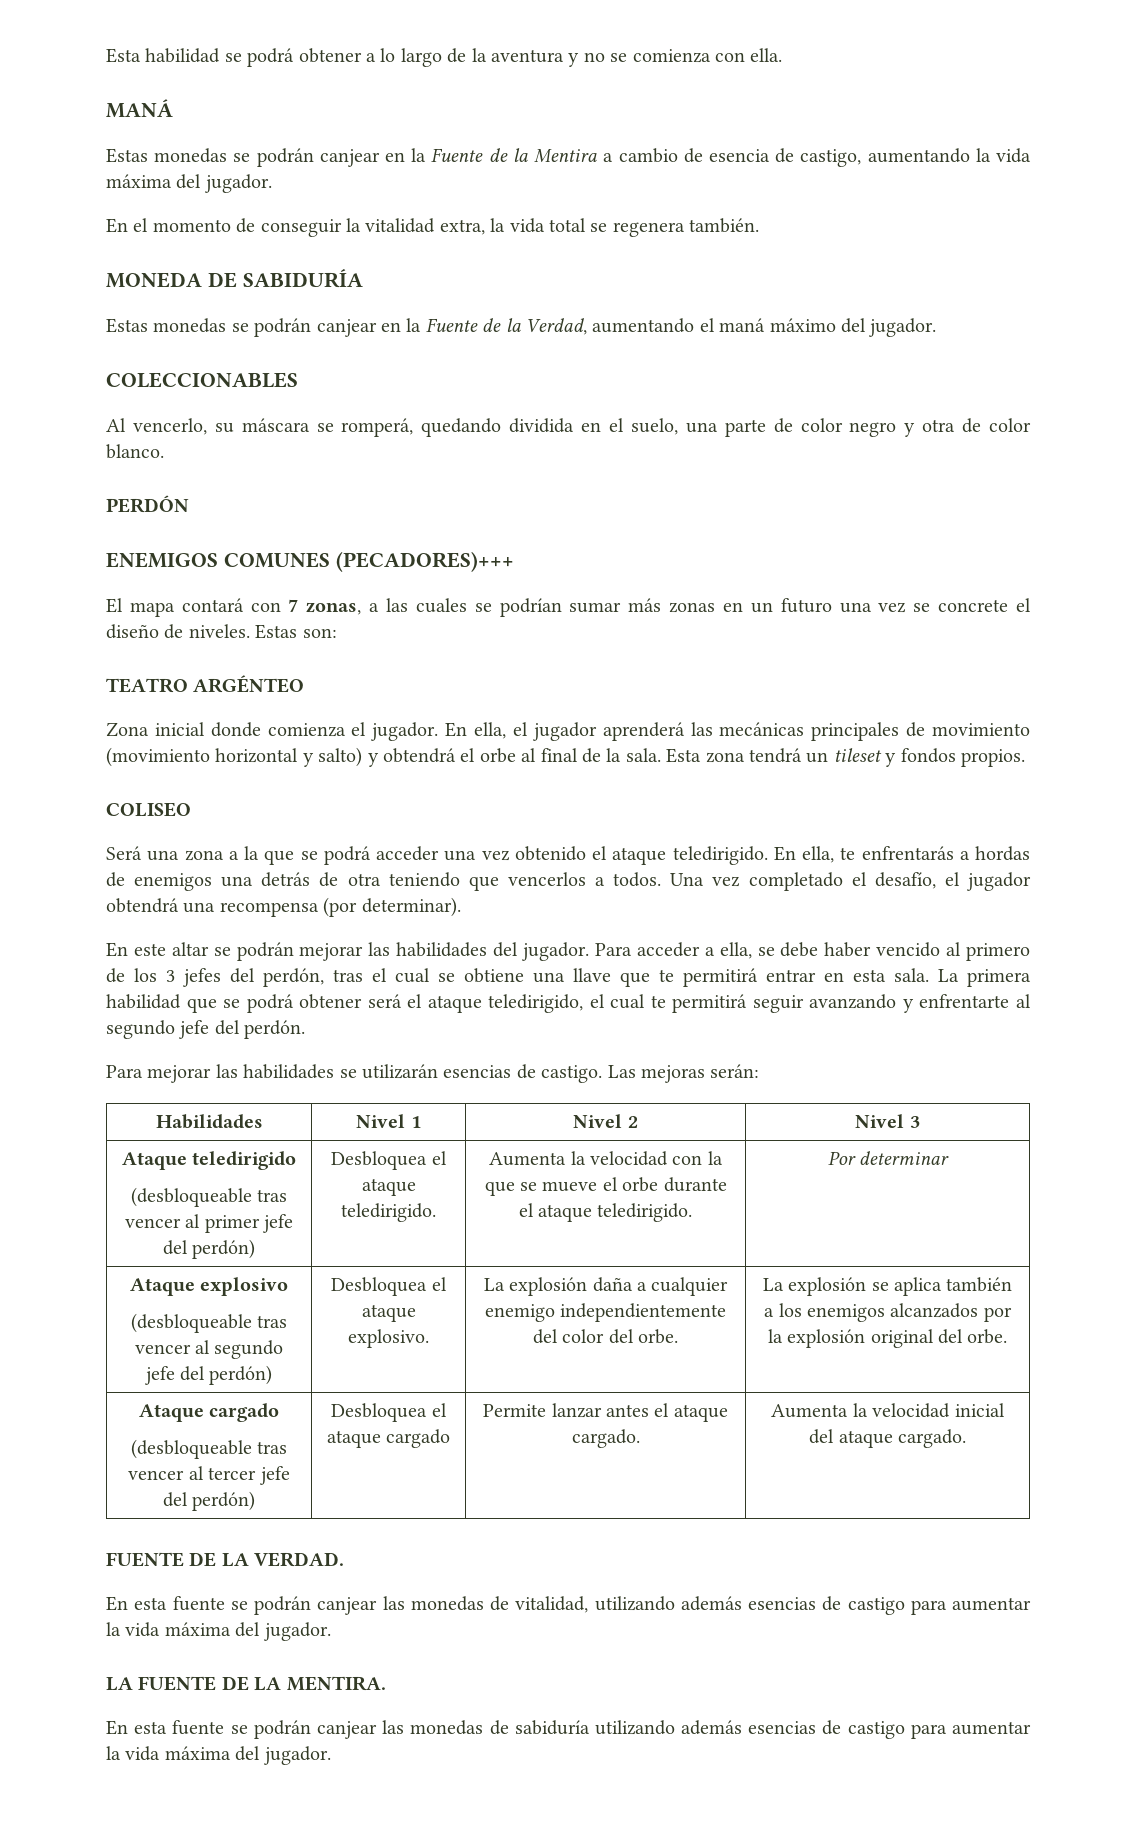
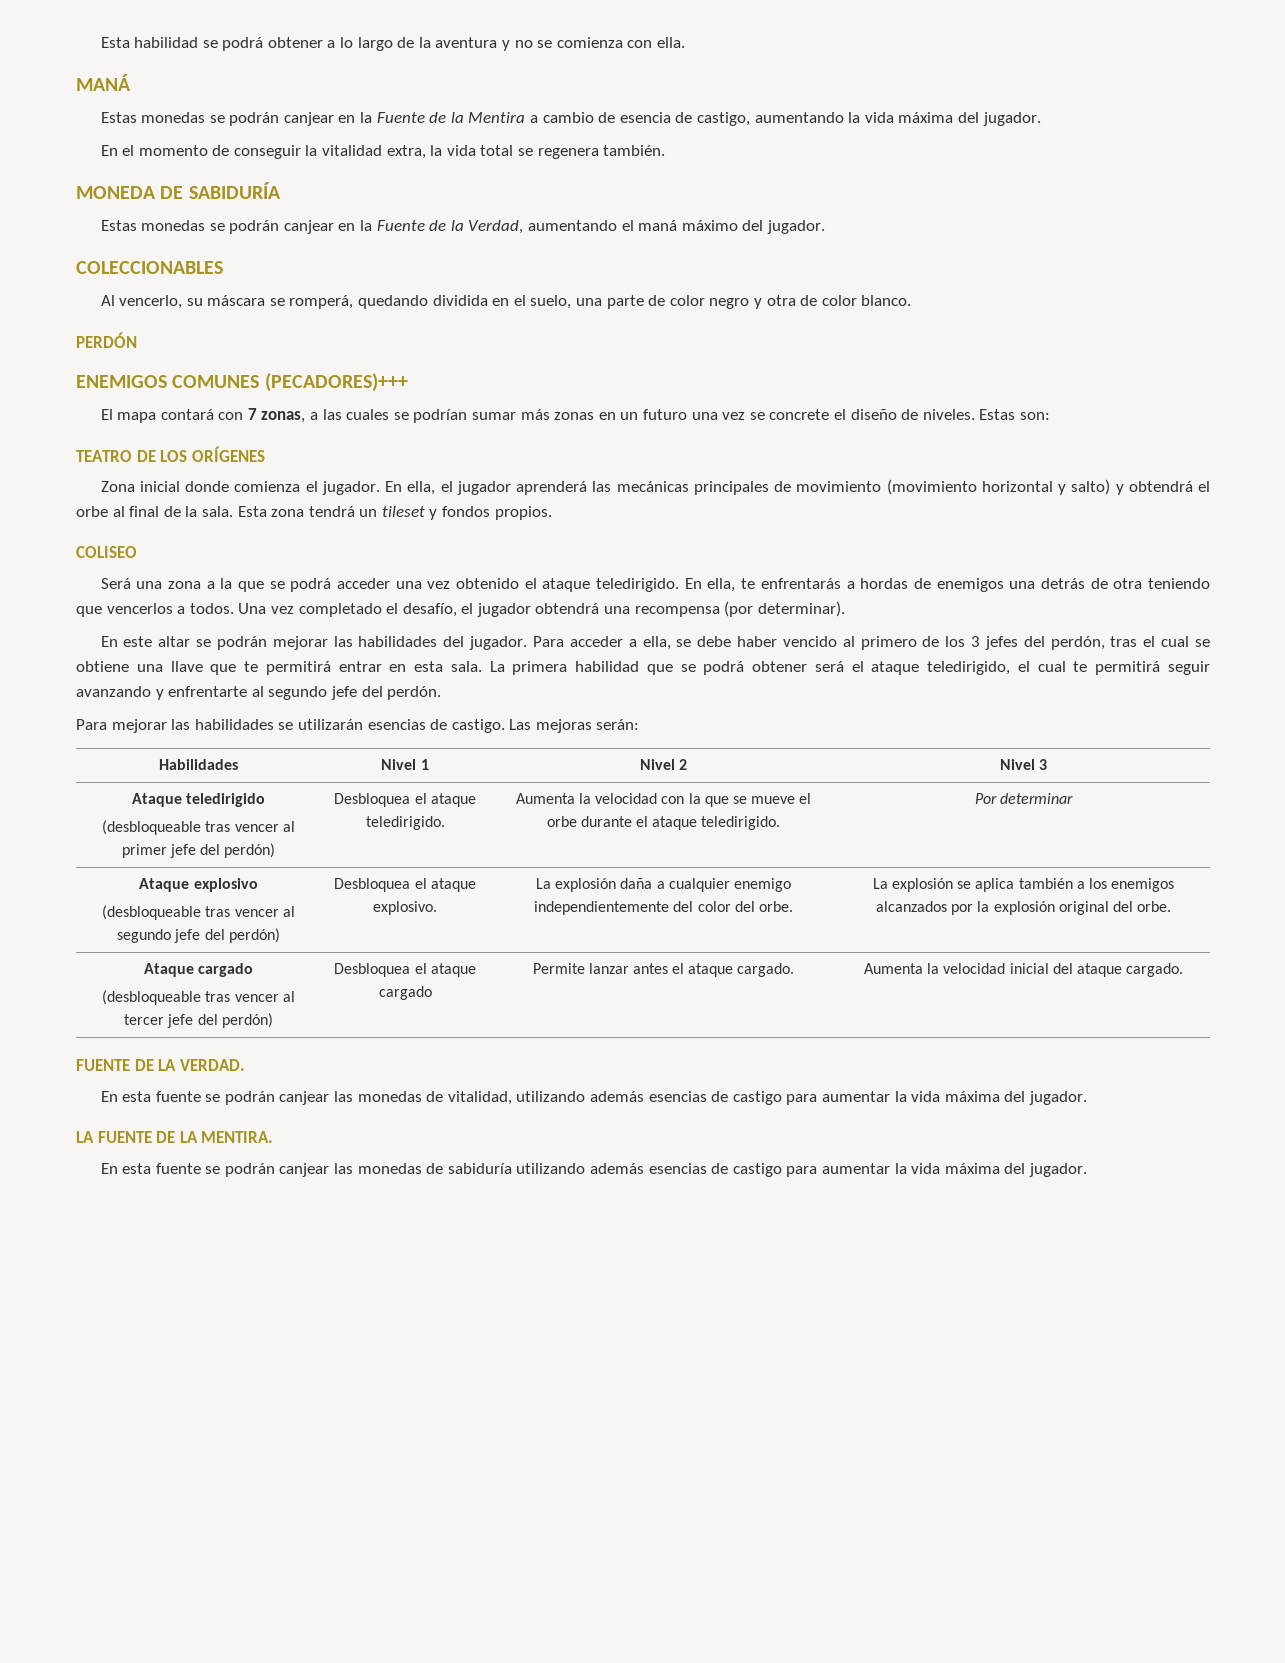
- TEATRO ARGÉNTEO
+ TEATRO DE LOS ORÍGENES

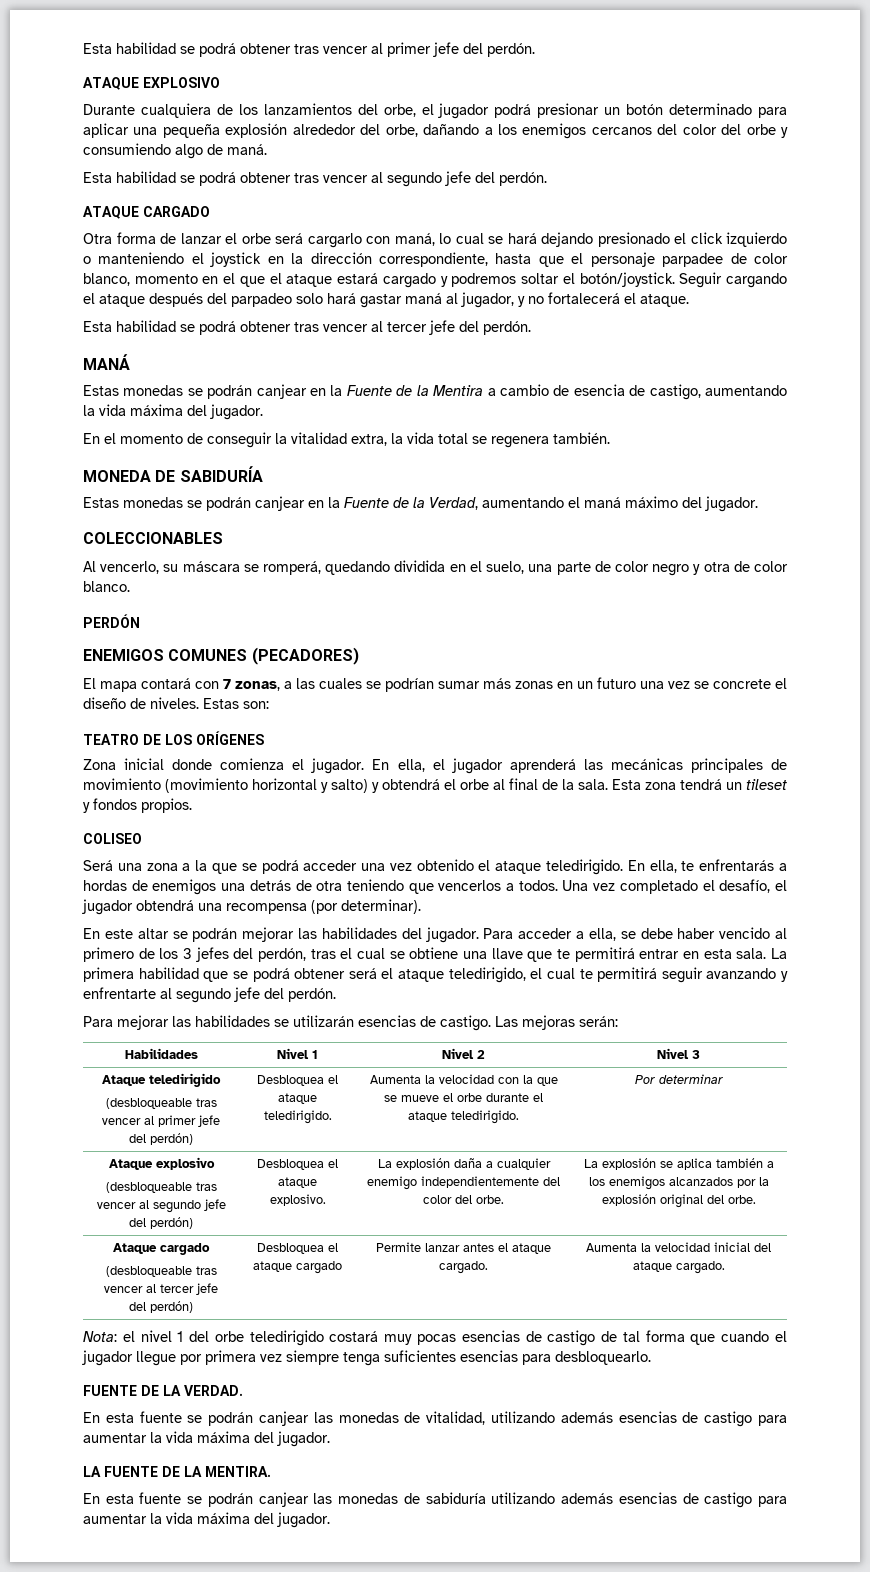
- Esta habilidad se podrá obtener a lo largo de la aventura y no se comienza con ella.
+ Esta habilidad se podrá obtener tras vencer al primer jefe del perdón.
+ ATAQUE EXPLOSIVO
+ Durante cualquiera de los lanzamientos del orbe, el jugador podrá presionar un botón determinado para aplicar una pequeña explosión alrededor del orbe, dañando a los enemigos cercanos del color del orbe y consumiendo algo de maná.
+ Esta habilidad se podrá obtener tras vencer al segundo jefe del perdón.
+ ATAQUE CARGADO
+ Otra forma de lanzar el orbe será cargarlo con maná, lo cual se hará dejando presionado el click izquierdo o manteniendo el joystick en la dirección correspondiente, hasta que el personaje parpadee de color blanco, momento en el que el ataque estará cargado y podremos soltar el botón/joystick. Seguir cargando el ataque después del parpadeo solo hará gastar maná al jugador, y no fortalecerá el ataque.
+ Esta habilidad se podrá obtener tras vencer al tercer jefe del perdón.
- ENEMIGOS COMUNES (PECADORES)+++
+ ENEMIGOS COMUNES (PECADORES)
+ Nota: el nivel 1 del orbe teledirigido costará muy pocas esencias de castigo de tal forma que cuando el jugador llegue por primera vez siempre tenga suficientes esencias para desbloquearlo.

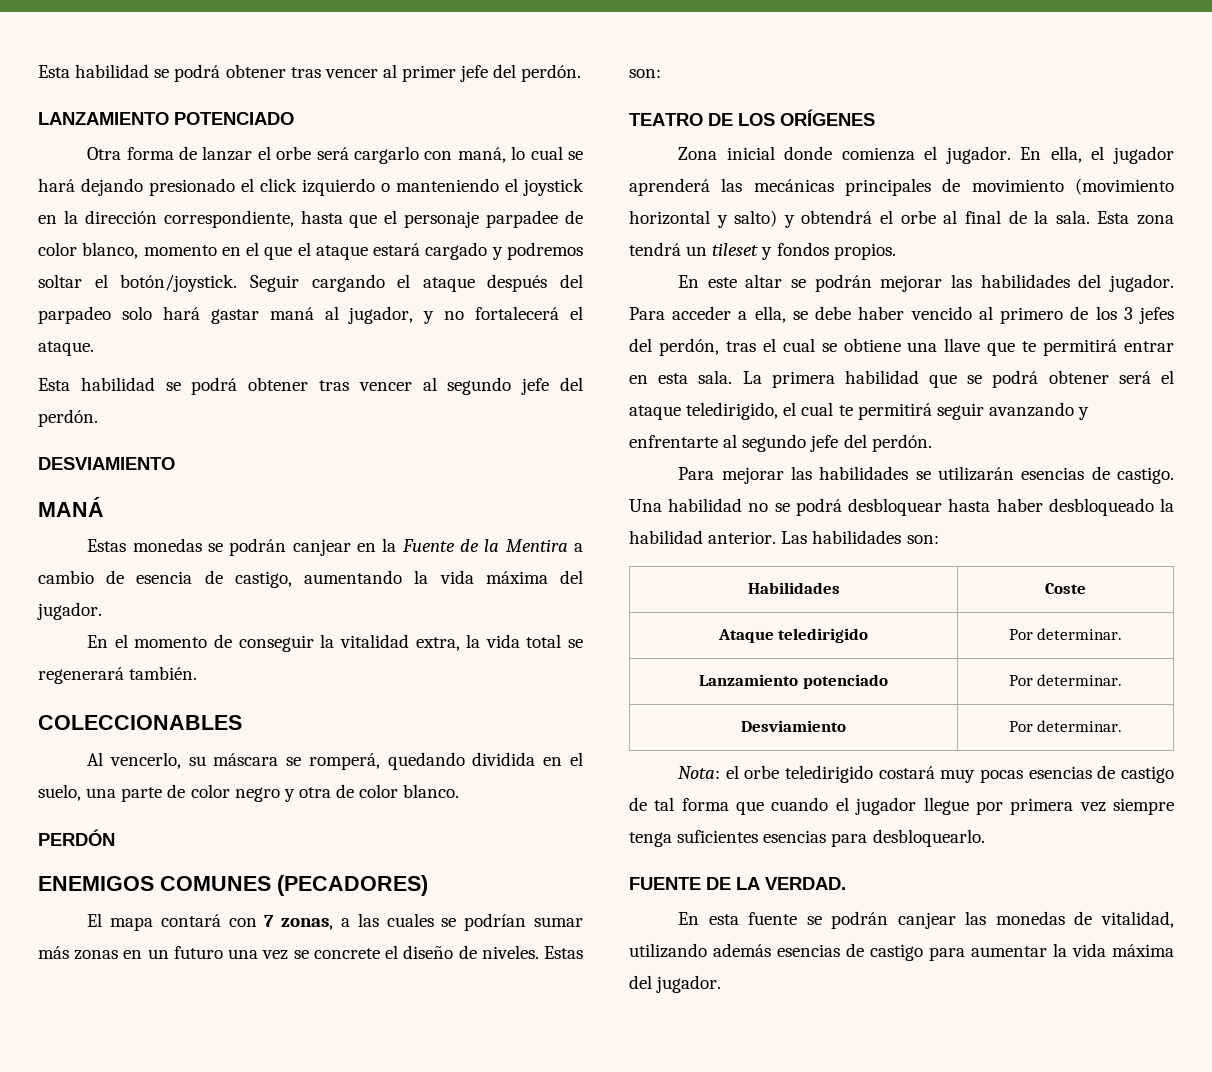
- ATAQUE EXPLOSIVO
- Durante cualquiera de los lanzamientos del orbe, el jugador podrá presionar un botón determinado para aplicar una pequeña explosión alrededor del orbe, dañando a los enemigos cercanos del color del orbe y consumiendo algo de maná.
- Esta habilidad se podrá obtener tras vencer al segundo jefe del perdón.
- ATAQUE CARGADO
+ LANZAMIENTO POTENCIADO
- Esta habilidad se podrá obtener tras vencer al tercer jefe del perdón.
+ Esta habilidad se podrá obtener tras vencer al segundo jefe del perdón.
+ DESVIAMIENTO
- En el momento de conseguir la vitalidad extra, la vida total se regenera también.
+ En el momento de conseguir la vitalidad extra, la vida total se regenerará también.
- MONEDA DE SABIDURÍA
- Estas monedas se podrán canjear en la Fuente de la Verdad, aumentando el maná máximo del jugador.
- COLISEO
- Será una zona a la que se podrá acceder una vez obtenido el ataque teledirigido. En ella, te enfrentarás a hordas de enemigos una detrás de otra teniendo que vencerlos a todos. Una vez completado el desafío, el jugador obtendrá una recompensa (por determinar).
- Las mejoras serán:
- Habilidades | Nivel 1 | Nivel 2 | Nivel 3
- Ataque teledirigido
- (desbloqueable tras vencer al primer jefe del perdón) | Desbloquea el ataque teledirigido. | Aumenta la velocidad con la que se mueve el orbe durante el ataque teledirigido. | Por determinar
- Ataque explosivo
- (desbloqueable tras vencer al segundo jefe del perdón) | Desbloquea el ataque explosivo. | La explosión daña a cualquier enemigo independientemente del color del orbe. | La explosión se aplica también a los enemigos alcanzados por la explosión original del orbe.
- Ataque cargado
- (desbloqueable tras vencer al tercer jefe del perdón) | Desbloquea el ataque cargado | Permite lanzar antes el ataque cargado. | Aumenta la velocidad inicial del ataque cargado.
+ Una habilidad no se podrá desbloquear hasta haber desbloqueado la habilidad anterior. Las habilidades son:
+ Habilidades | Coste
+ Ataque teledirigido | Por determinar.
+ Lanzamiento potenciado | Por determinar.
+ Desviamiento | Por determinar.
- Nota: el nivel 1 del orbe teledirigido costará muy pocas esencias de castigo de tal forma que cuando el jugador llegue por primera vez siempre tenga suficientes esencias para desbloquearlo.
+ Nota: el orbe teledirigido costará muy pocas esencias de castigo de tal forma que cuando el jugador llegue por primera vez siempre tenga suficientes esencias para desbloquearlo.
- LA FUENTE DE LA MENTIRA.
- En esta fuente se podrán canjear las monedas de sabiduría utilizando además esencias de castigo para aumentar la vida máxima del jugador.

